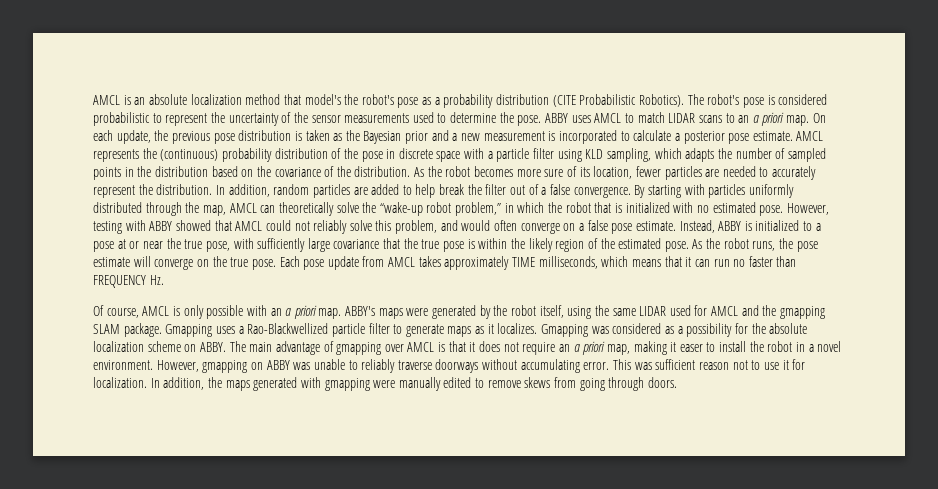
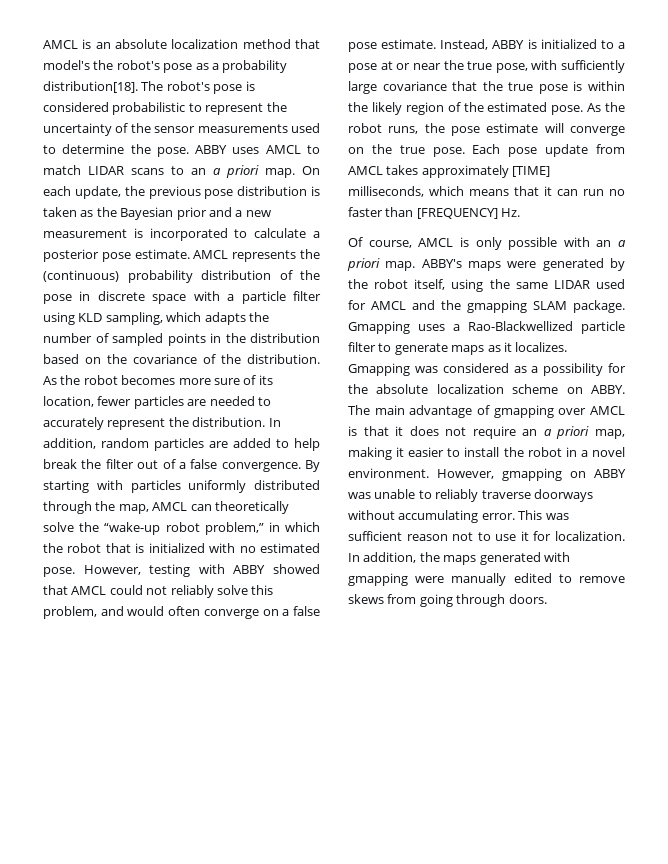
- AMCL is an absolute localization method that model's the robot's pose as a probability distribution (CITE Probabilistic Robotics).
+ AMCL is an absolute localization method that model's the robot's pose as a probability distribution[18].
- Each pose update from AMCL takes approximately TIME milliseconds, which means that it can run no faster than FREQUENCY Hz.
+ Each pose update from AMCL takes approximately [TIME] milliseconds, which means that it can run no faster than [FREQUENCY] Hz.
- The main advantage of gmapping over AMCL is that it does not require an a priori map, making it easer to install the robot in a novel environment.
+ The main advantage of gmapping over AMCL is that it does not require an a priori map, making it easier to install the robot in a novel environment.

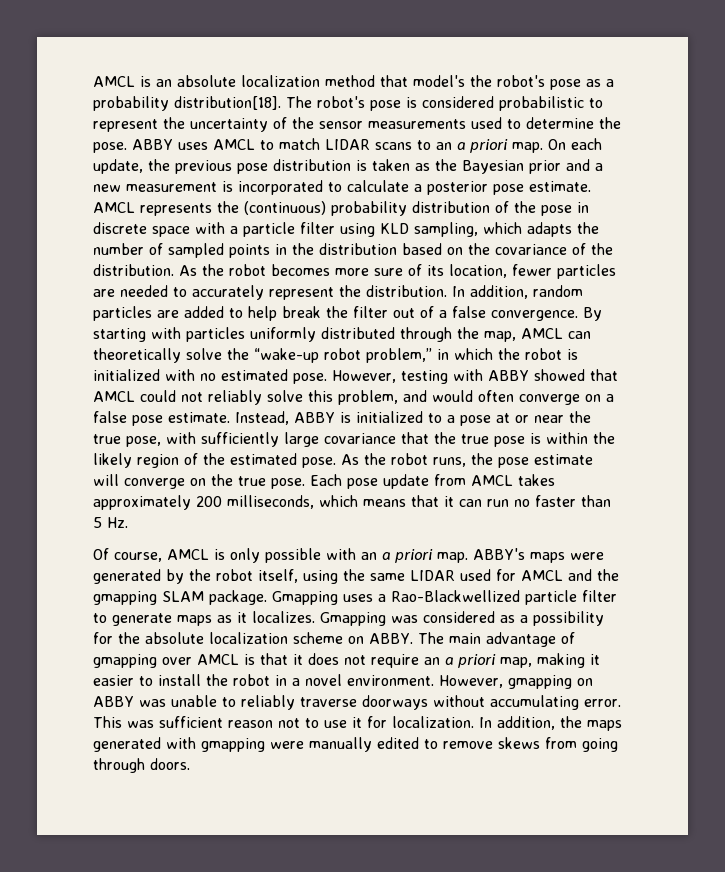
- By starting with particles uniformly distributed through the map, AMCL can theoretically solve the “wake-up robot problem,” in which the robot that is initialized with no estimated pose.
+ By starting with particles uniformly distributed through the map, AMCL can theoretically solve the “wake-up robot problem,” in which the robot is initialized with no estimated pose.
- Each pose update from AMCL takes approximately [TIME] milliseconds, which means that it can run no faster than [FREQUENCY] Hz.
+ Each pose update from AMCL takes approximately 200 milliseconds, which means that it can run no faster than 5 Hz.

